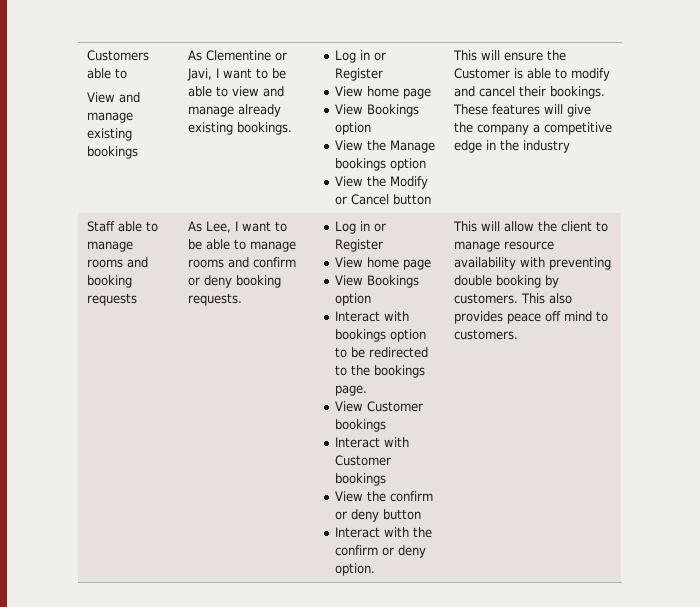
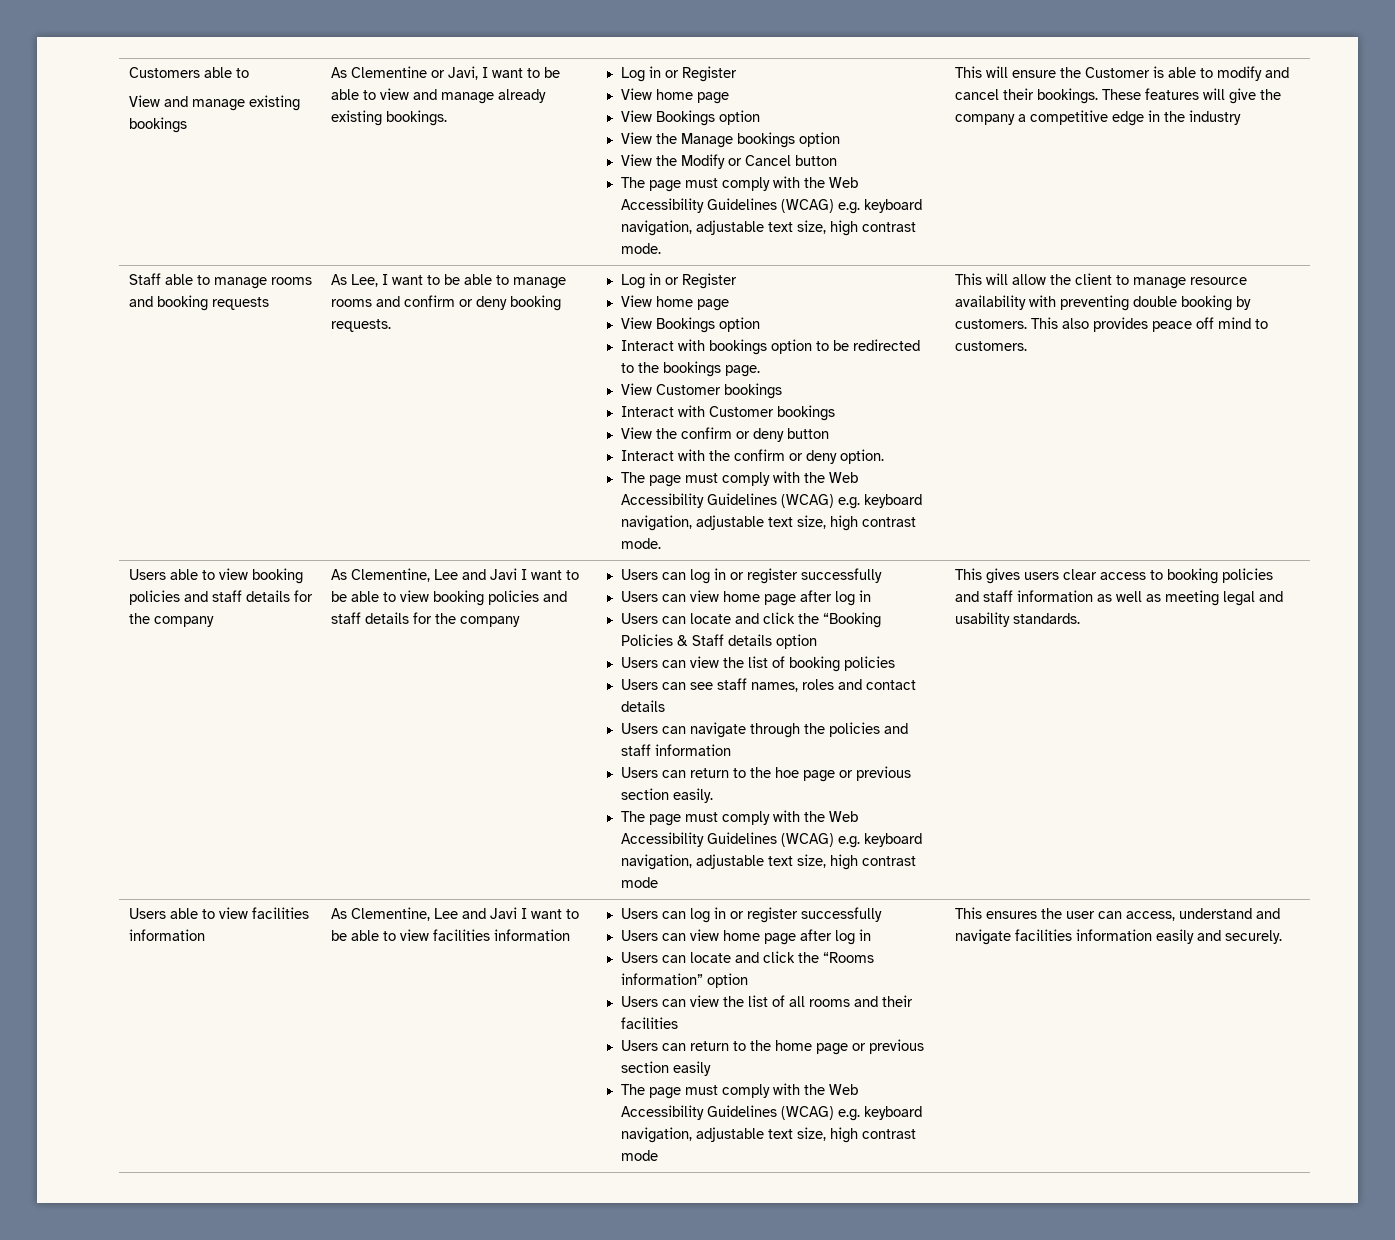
  View the Modify or Cancel button
+ The page must comply with the Web Accessibility Guidelines (WCAG) e.g. keyboard navigation, adjustable text size, high contrast mode.
  Interact with the confirm or deny option.
+ The page must comply with the Web Accessibility Guidelines (WCAG) e.g. keyboard navigation, adjustable text size, high contrast mode.
+ Users able to view booking policies and staff details for the company | As Clementine, Lee and Javi I want to be able to view booking policies and staff details for the company | Users can log in or register successfully
+ Users can view home page after log in
+ Users can locate and click the “Booking Policies & Staff details option
+ Users can view the list of booking policies
+ Users can see staff names, roles and contact details
+ Users can navigate through the policies and staff information
+ Users can return to the hoe page or previous section easily.
+ The page must comply with the Web Accessibility Guidelines (WCAG) e.g. keyboard navigation, adjustable text size, high contrast mode | This gives users clear access to booking policies and staff information as well as meeting legal and usability standards.
+ Users able to view facilities information | As Clementine, Lee and Javi I want to be able to view facilities information | Users can log in or register successfully
+ Users can view home page after log in
+ Users can locate and click the “Rooms information” option
+ Users can view the list of all rooms and their facilities
+ Users can return to the home page or previous section easily
+ The page must comply with the Web Accessibility Guidelines (WCAG) e.g. keyboard navigation, adjustable text size, high contrast mode | This ensures the user can access, understand and navigate facilities information easily and securely.

